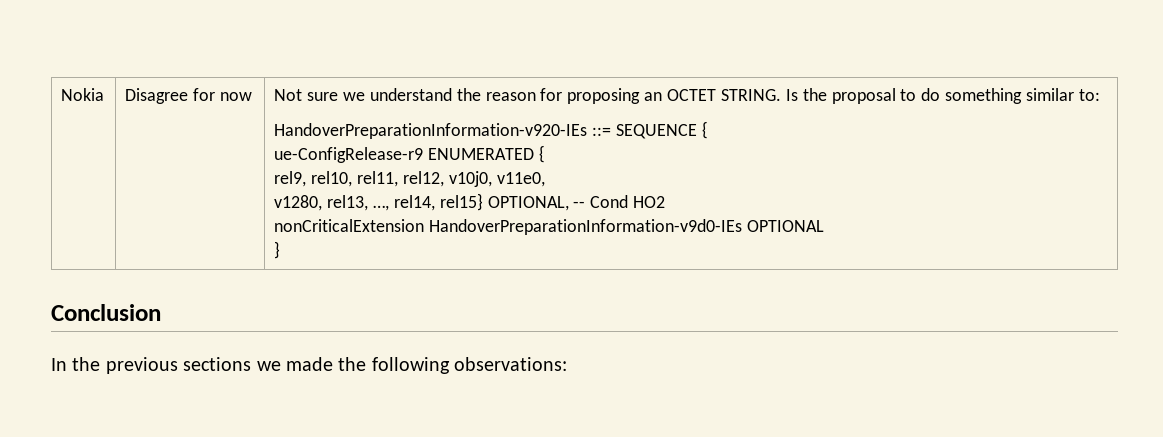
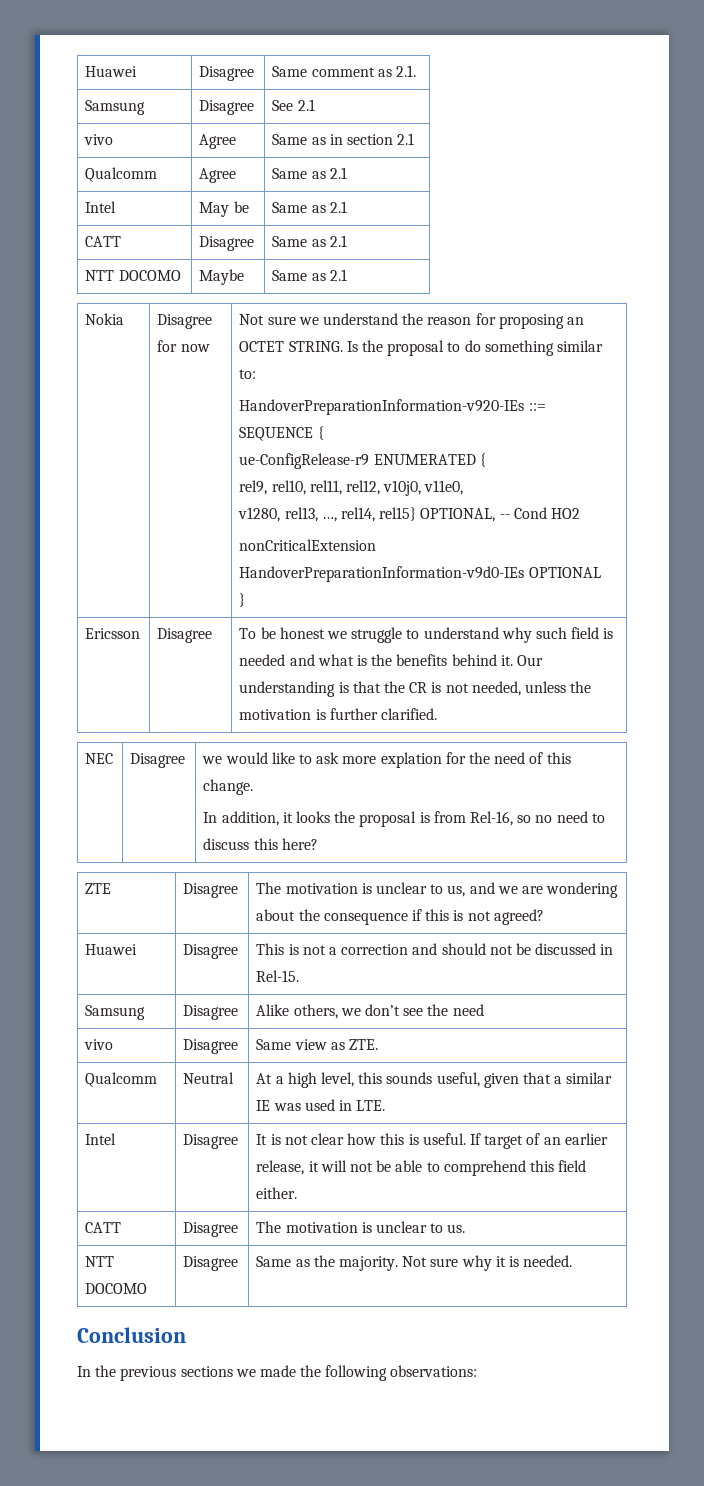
+ Huawei | Disagree | Same comment as 2.1.
+ Samsung | Disagree | See 2.1
+ vivo | Agree | Same as in section 2.1
+ Qualcomm | Agree | Same as 2.1
+ Intel | May be | Same as 2.1
+ CATT | Disagree | Same as 2.1
+ NTT DOCOMO | Maybe | Same as 2.1
+ Ericsson | Disagree | To be honest we struggle to understand why such field is needed and what is the benefits behind it. Our understanding is that the CR is not needed, unless the motivation is further clarified.
+ NEC | Disagree | we would like to ask more explation for the need of this change.
+ In addition, it looks the proposal is from Rel-16, so no need to discuss this here?
+ ZTE | Disagree | The motivation is unclear to us, and we are wondering about the consequence if this is not agreed?
+ Huawei | Disagree | This is not a correction and should not be discussed in Rel-15.
+ Samsung | Disagree | Alike others, we don’t see the need
+ vivo | Disagree | Same view as ZTE.
+ Qualcomm | Neutral | At a high level, this sounds useful, given that a similar IE was used in LTE.
+ Intel | Disagree | It is not clear how this is useful. If target of an earlier release, it will not be able to comprehend this field either.
+ CATT | Disagree | The motivation is unclear to us.
+ NTT DOCOMO | Disagree | Same as the majority. Not sure why it is needed.

